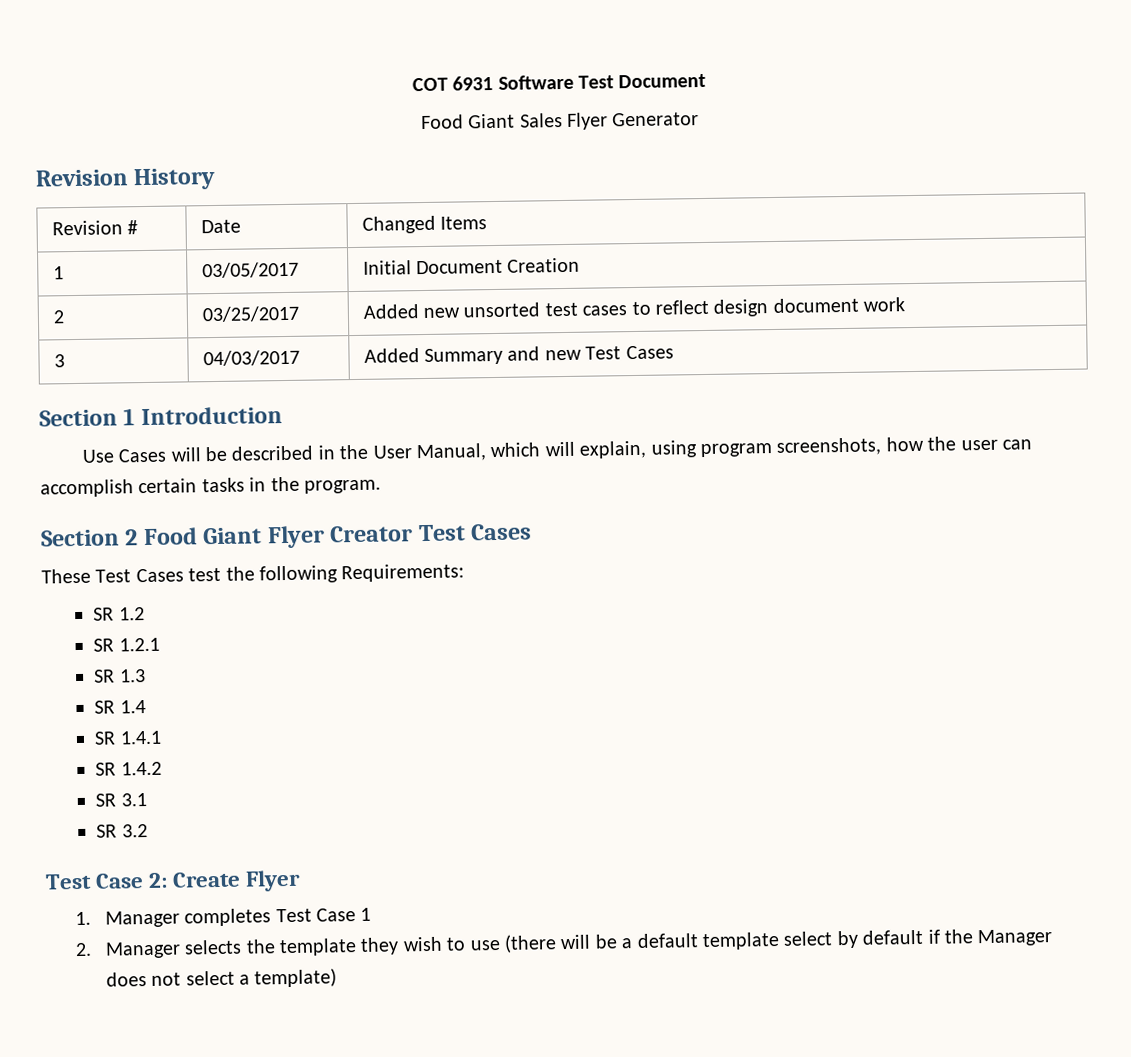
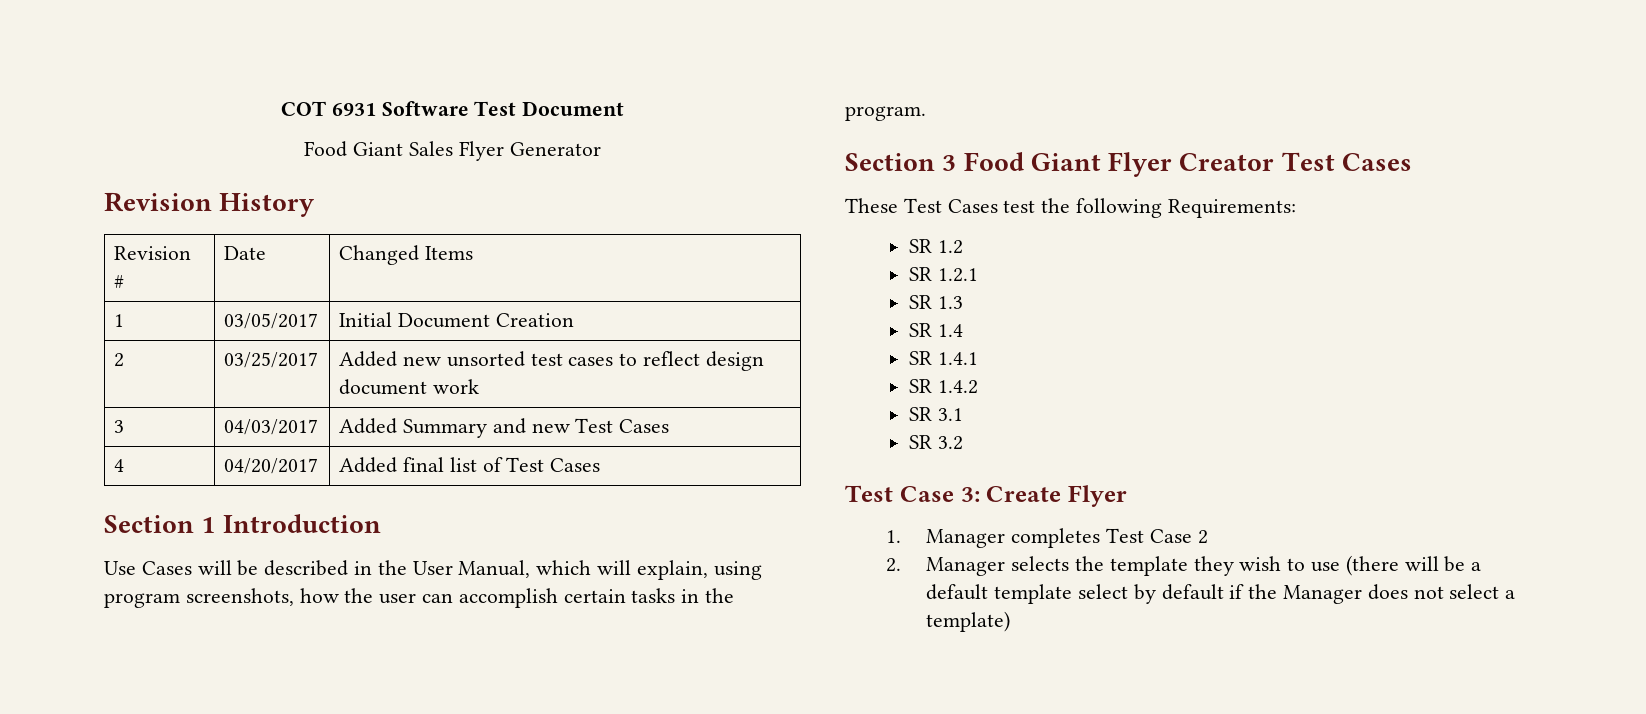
+ 4 | 04/20/2017 | Added final list of Test Cases
- Section 2 Food Giant Flyer Creator Test Cases
+ Section 3 Food Giant Flyer Creator Test Cases
- Test Case 2: Create Flyer
+ Test Case 3: Create Flyer
- 1. Manager completes Test Case 1
+ 1. Manager completes Test Case 2

